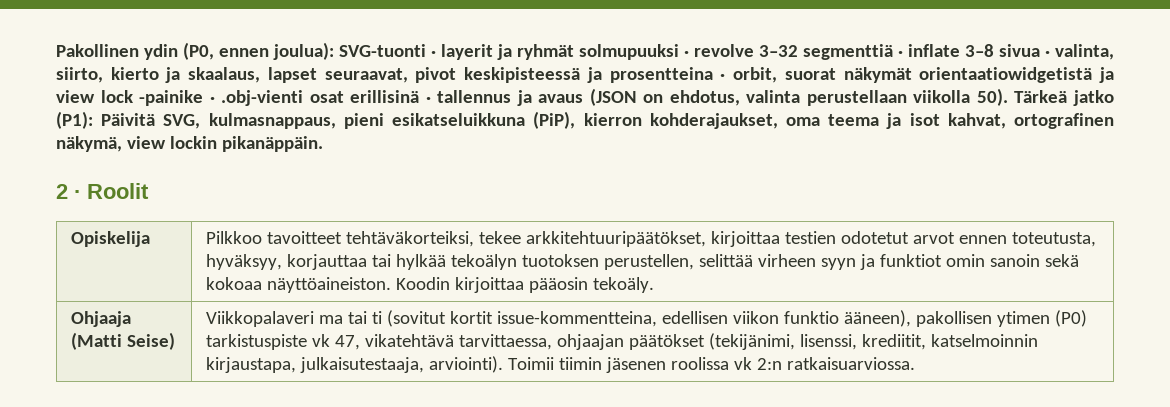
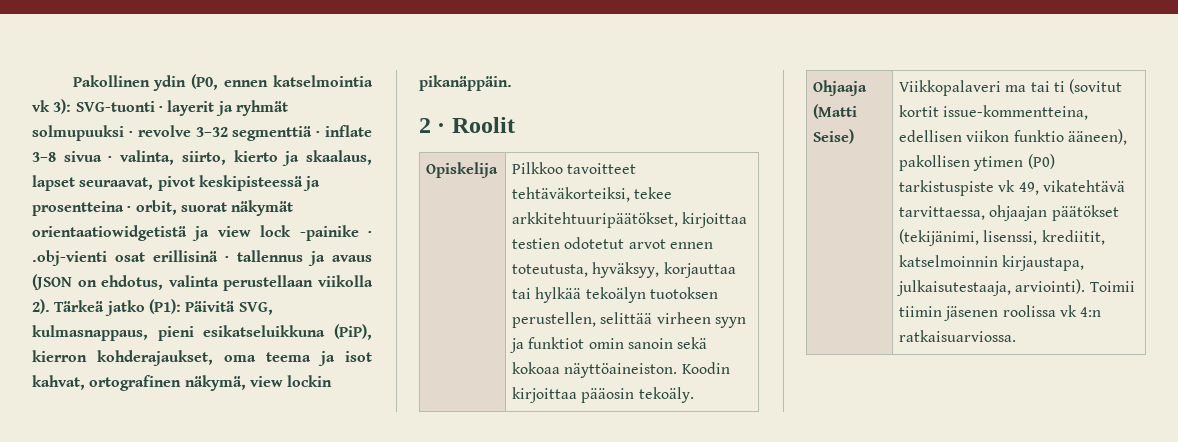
- Pakollinen ydin (P0, ennen joulua): SVG-tuonti · layerit ja ryhmät solmupuuksi · revolve 3–32 segmenttiä · inflate 3–8 sivua · valinta, siirto, kierto ja skaalaus, lapset seuraavat, pivot keskipisteessä ja prosentteina · orbit, suorat näkymät orientaatiowidgetistä ja view lock -painike · .obj-vienti osat erillisinä · tallennus ja avaus (JSON on ehdotus, valinta perustellaan viikolla 50).
+ Pakollinen ydin (P0, ennen katselmointia vk 3): SVG-tuonti · layerit ja ryhmät solmupuuksi · revolve 3–32 segmenttiä · inflate 3–8 sivua · valinta, siirto, kierto ja skaalaus, lapset seuraavat, pivot keskipisteessä ja prosentteina · orbit, suorat näkymät orientaatiowidgetistä ja view lock -painike · .obj-vienti osat erillisinä · tallennus ja avaus (JSON on ehdotus, valinta perustellaan viikolla 2).
- Ohjaaja (Matti Seise) | Viikkopalaveri ma tai ti (sovitut kortit issue-kommentteina, edellisen viikon funktio ääneen), pakollisen ytimen (P0) tarkistuspiste vk 47, vikatehtävä tarvittaessa, ohjaajan päätökset (tekijänimi, lisenssi, krediitit, katselmoinnin kirjaustapa, julkaisutestaaja, arviointi). Toimii tiimin jäsenen roolissa vk 2:n ratkaisuarviossa.
+ Ohjaaja (Matti Seise) | Viikkopalaveri ma tai ti (sovitut kortit issue-kommentteina, edellisen viikon funktio ääneen), pakollisen ytimen (P0) tarkistuspiste vk 49, vikatehtävä tarvittaessa, ohjaajan päätökset (tekijänimi, lisenssi, krediitit, katselmoinnin kirjaustapa, julkaisutestaaja, arviointi). Toimii tiimin jäsenen roolissa vk 4:n ratkaisuarviossa.

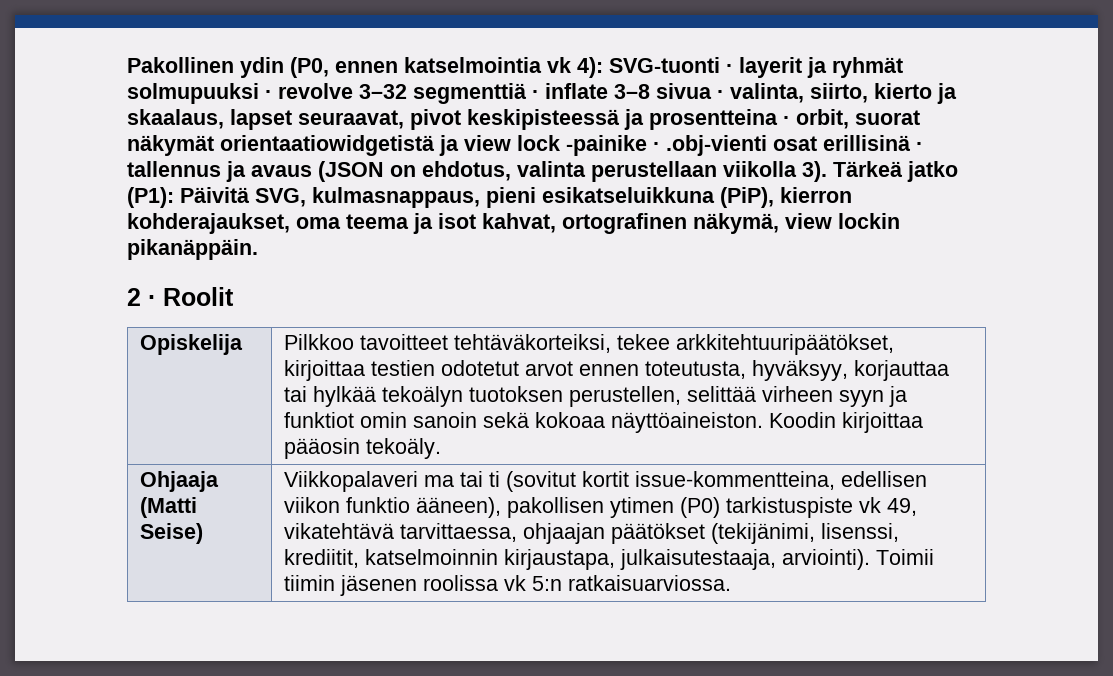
- Pakollinen ydin (P0, ennen katselmointia vk 3): SVG-tuonti · layerit ja ryhmät solmupuuksi · revolve 3–32 segmenttiä · inflate 3–8 sivua · valinta, siirto, kierto ja skaalaus, lapset seuraavat, pivot keskipisteessä ja prosentteina · orbit, suorat näkymät orientaatiowidgetistä ja view lock -painike · .obj-vienti osat erillisinä · tallennus ja avaus (JSON on ehdotus, valinta perustellaan viikolla 2).
+ Pakollinen ydin (P0, ennen katselmointia vk 4): SVG-tuonti · layerit ja ryhmät solmupuuksi · revolve 3–32 segmenttiä · inflate 3–8 sivua · valinta, siirto, kierto ja skaalaus, lapset seuraavat, pivot keskipisteessä ja prosentteina · orbit, suorat näkymät orientaatiowidgetistä ja view lock -painike · .obj-vienti osat erillisinä · tallennus ja avaus (JSON on ehdotus, valinta perustellaan viikolla 3).
- Ohjaaja (Matti Seise) | Viikkopalaveri ma tai ti (sovitut kortit issue-kommentteina, edellisen viikon funktio ääneen), pakollisen ytimen (P0) tarkistuspiste vk 49, vikatehtävä tarvittaessa, ohjaajan päätökset (tekijänimi, lisenssi, krediitit, katselmoinnin kirjaustapa, julkaisutestaaja, arviointi). Toimii tiimin jäsenen roolissa vk 4:n ratkaisuarviossa.
+ Ohjaaja (Matti Seise) | Viikkopalaveri ma tai ti (sovitut kortit issue-kommentteina, edellisen viikon funktio ääneen), pakollisen ytimen (P0) tarkistuspiste vk 49, vikatehtävä tarvittaessa, ohjaajan päätökset (tekijänimi, lisenssi, krediitit, katselmoinnin kirjaustapa, julkaisutestaaja, arviointi). Toimii tiimin jäsenen roolissa vk 5:n ratkaisuarviossa.

